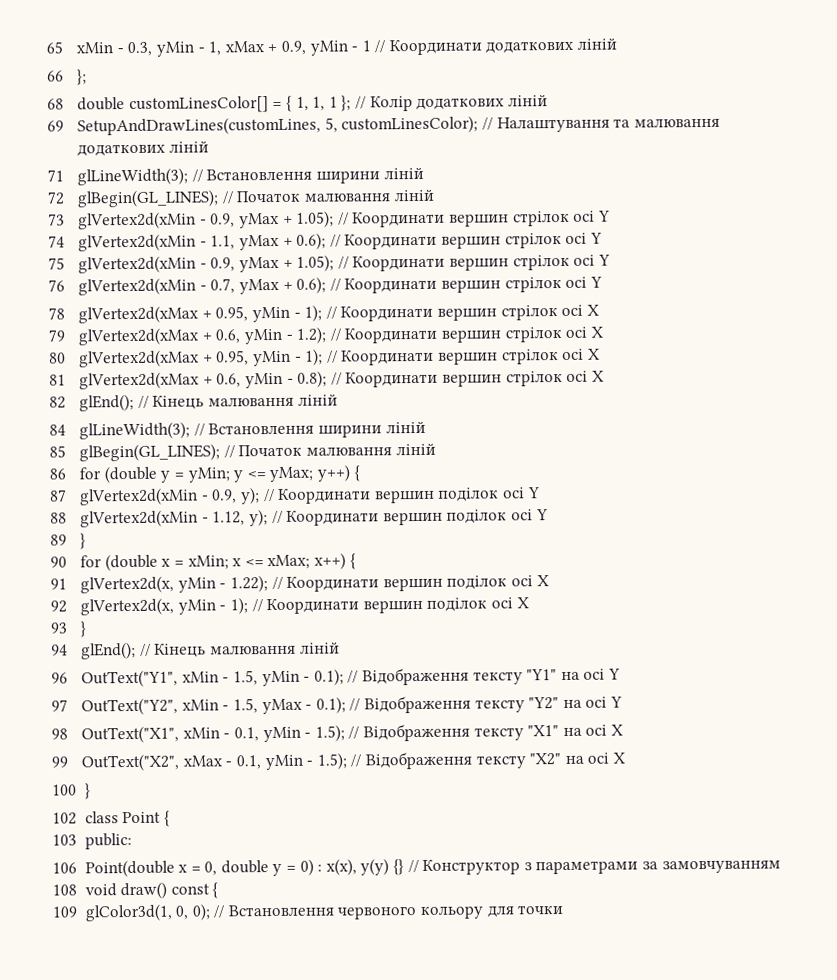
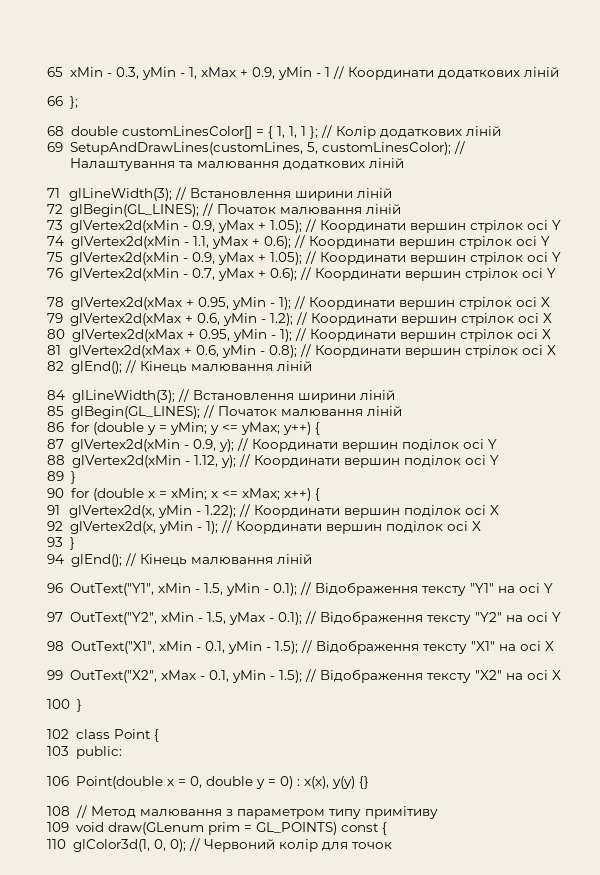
- 106 Point(double x = 0, double y = 0) : x(x), y(y) {} // Конструктор з параметрами за замовчуванням
- 108 void draw() const {
+ 106 Point(double x = 0, double y = 0) : x(x), y(y) {}
+ 108 // Метод малювання з параметром типу примітиву
+ 109 void draw(GLenum prim = GL_POINTS) const {
- 109 glColor3d(1, 0, 0); // Встановлення червоного кольору для точки
+ 110 glColor3d(1, 0, 0); // Червоний колір для точок

